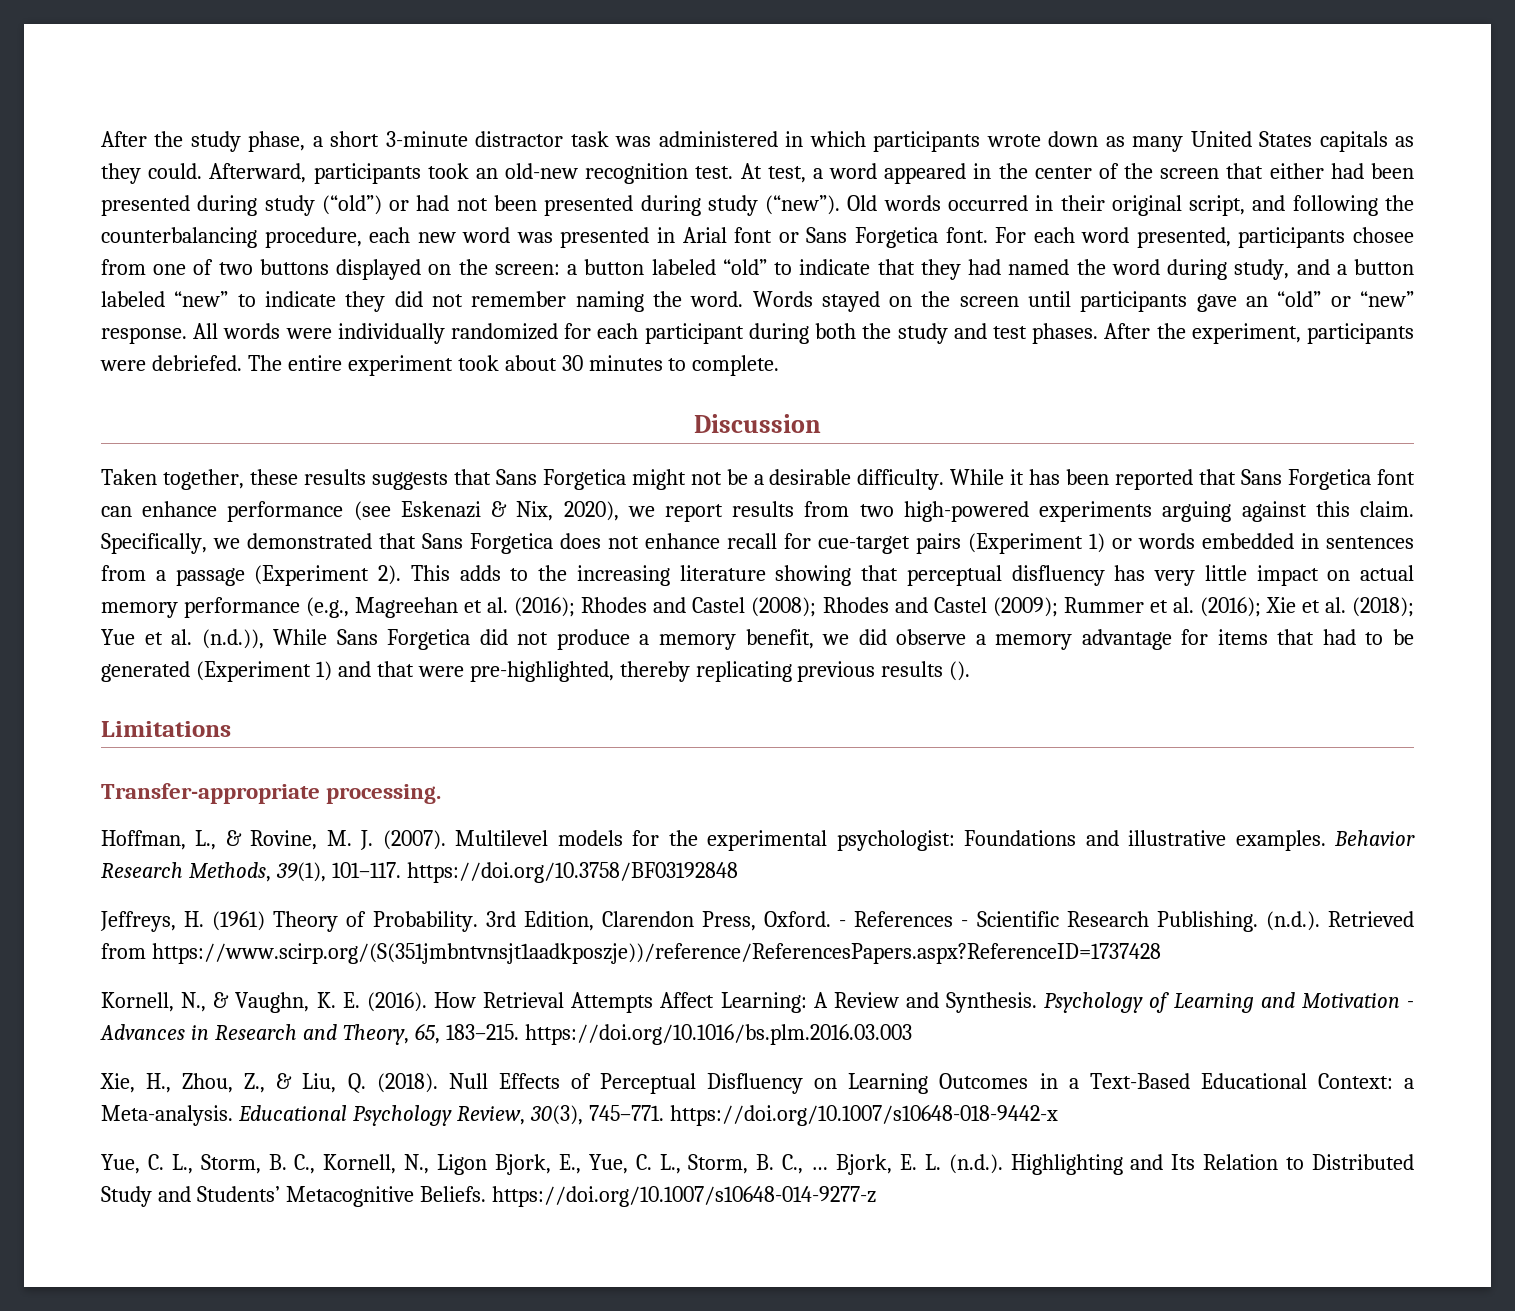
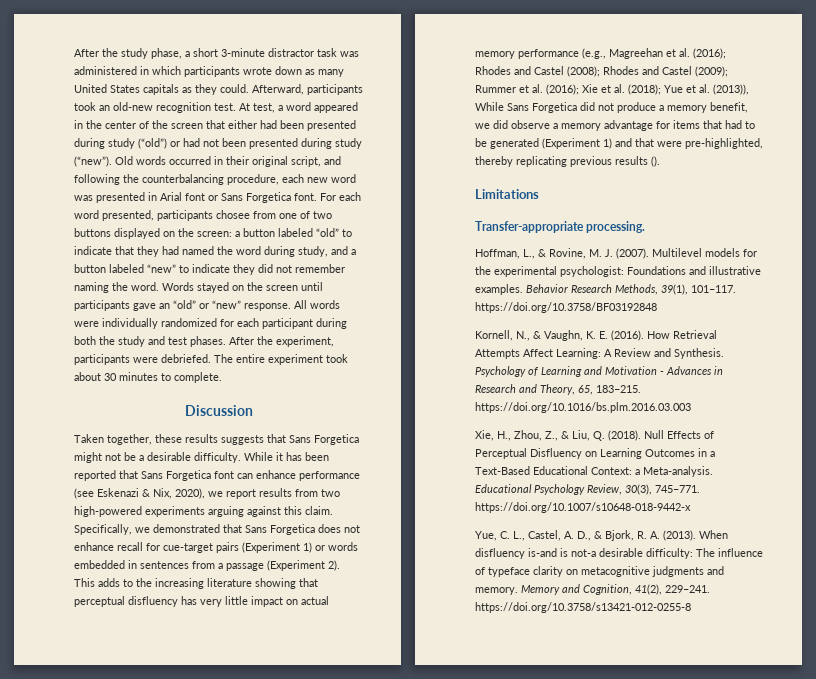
- Yue et al. (n.d.)), While Sans Forgetica did not produce a memory benefit, we did observe a memory advantage for items that had to be generated (Experiment 1) and that were pre-highlighted, thereby replicating previous results ().
+ Yue et al. (2013)), While Sans Forgetica did not produce a memory benefit, we did observe a memory advantage for items that had to be generated (Experiment 1) and that were pre-highlighted, thereby replicating previous results ().
- Jeffreys, H. (1961) Theory of Probability. 3rd Edition, Clarendon Press, Oxford. - References - Scientific Research Publishing. (n.d.). Retrieved from https://www.scirp.org/(S(351jmbntvnsjt1aadkposzje))/reference/ReferencesPapers.aspx?ReferenceID=1737428
- Yue, C. L., Storm, B. C., Kornell, N., Ligon Bjork, E., Yue, C. L., Storm, B. C., … Bjork, E. L. (n.d.). Highlighting and Its Relation to Distributed Study and Students’ Metacognitive Beliefs. https://doi.org/10.1007/s10648-014-9277-z
+ Yue, C. L., Castel, A. D., & Bjork, R. A. (2013). When disfluency is-and is not-a desirable difficulty: The influence of typeface clarity on metacognitive judgments and memory. Memory and Cognition, 41(2), 229–241. https://doi.org/10.3758/s13421-012-0255-8

